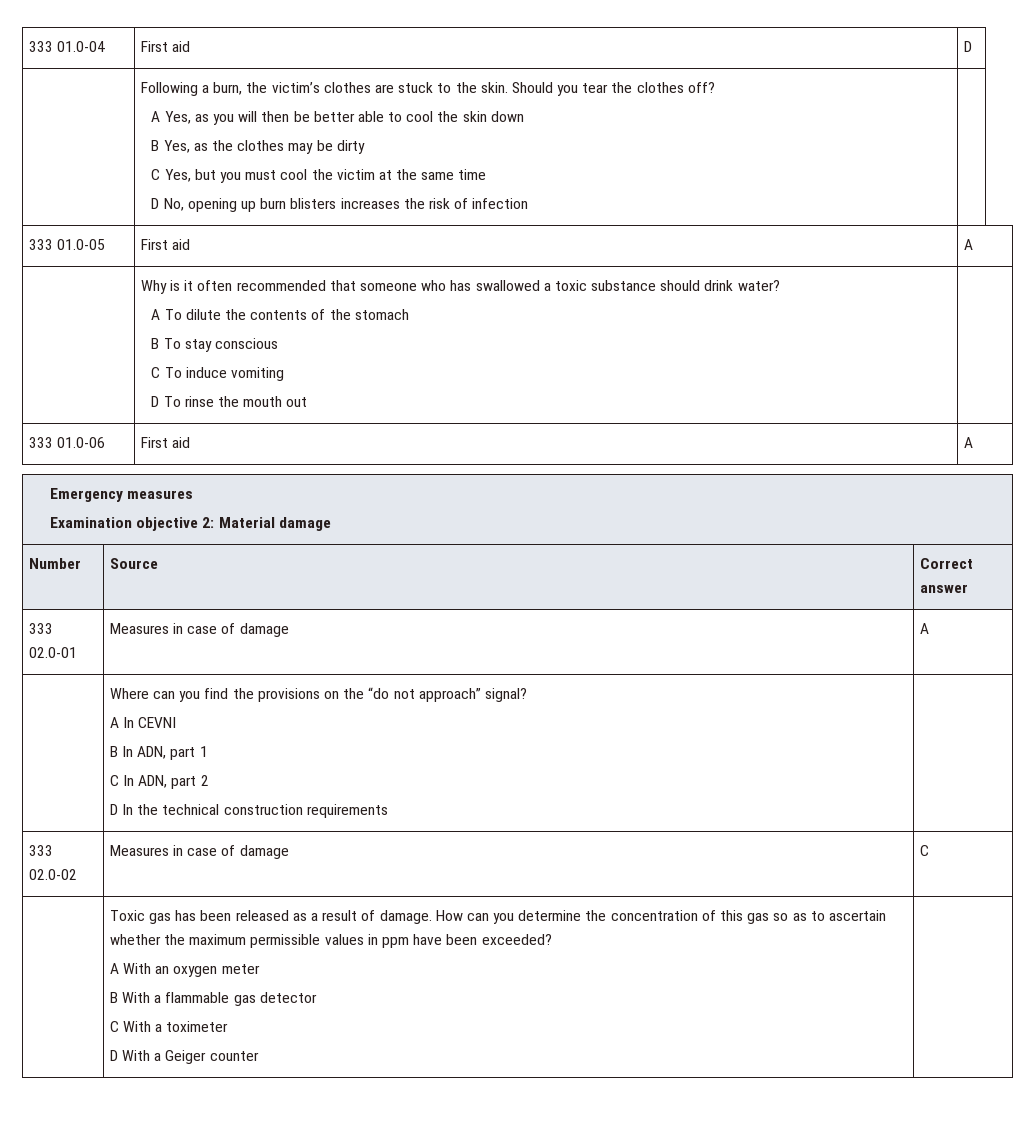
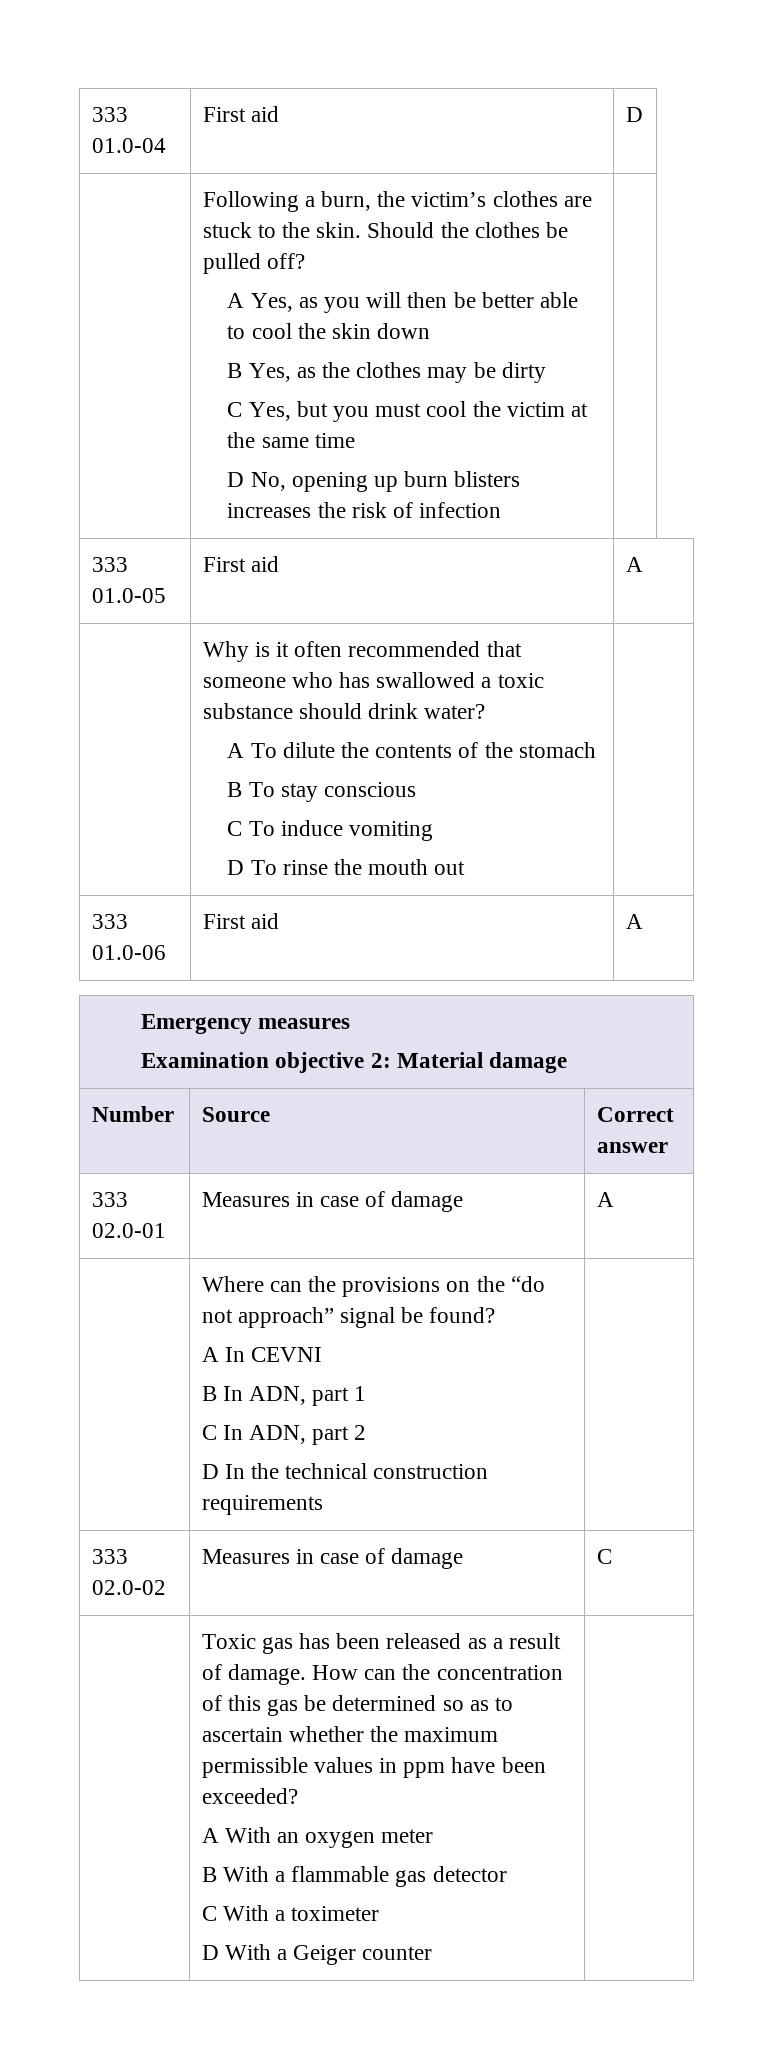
- Should you tear the clothes off?
+ Should the clothes be pulled off?
- | Where can you find the provisions on the “do not approach” signal?
+ | Where can the provisions on the “do not approach” signal be found?
- How can you determine the concentration of this gas so as to ascertain whether the maximum permissible values in ppm have been exceeded?
+ How can the concentration of this gas be determined so as to ascertain whether the maximum permissible values in ppm have been exceeded?

